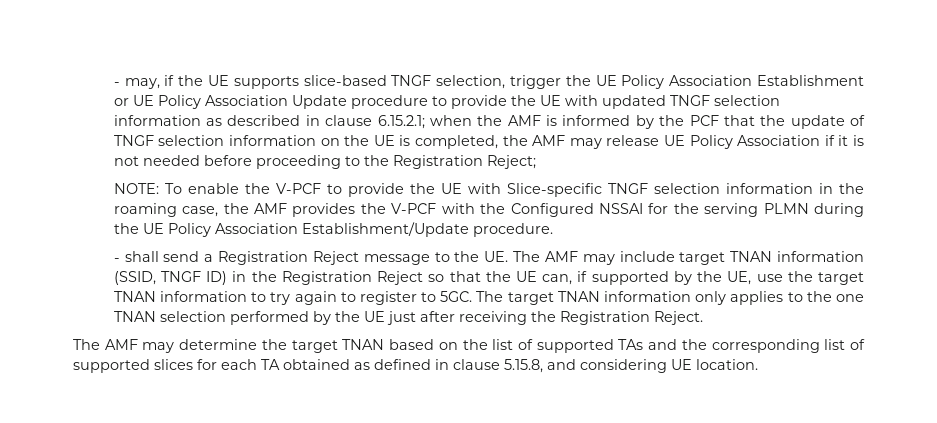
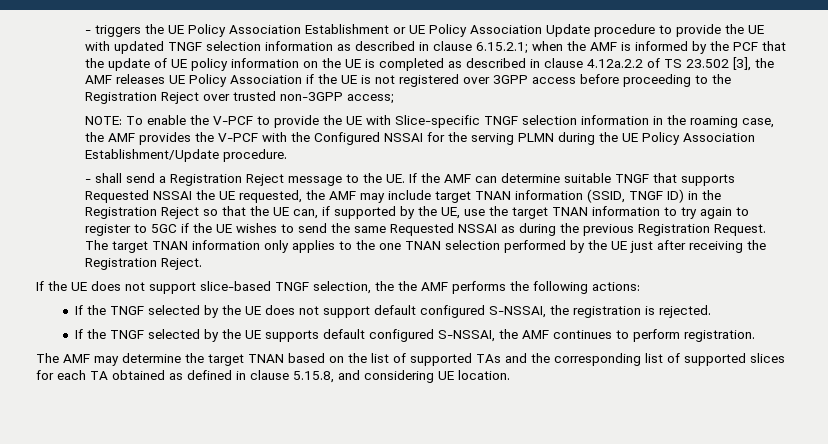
- - may, if the UE supports slice-based TNGF selection, trigger the UE Policy Association Establishment or UE Policy Association Update procedure to provide the UE with updated TNGF selection information as described in clause 6.15.2.1; when the AMF is informed by the PCF that the update of TNGF selection information on the UE is completed, the AMF may release UE Policy Association if it is not needed before proceeding to the Registration Reject;
+ - triggers the UE Policy Association Establishment or UE Policy Association Update procedure to provide the UE with updated TNGF selection information as described in clause 6.15.2.1; when the AMF is informed by the PCF that the update of UE policy information on the UE is completed as described in clause 4.12a.2.2 of TS 23.502 [3], the AMF releases UE Policy Association if the UE is not registered over 3GPP access before proceeding to the Registration Reject over trusted non-3GPP access;
- - shall send a Registration Reject message to the UE. The AMF may include target TNAN information (SSID, TNGF ID) in the Registration Reject so that the UE can, if supported by the UE, use the target TNAN information to try again to register to 5GC.
+ - shall send a Registration Reject message to the UE. If the AMF can determine suitable TNGF that supports Requested NSSAI the UE requested, the AMF may include target TNAN information (SSID, TNGF ID) in the Registration Reject so that the UE can, if supported by the UE, use the target TNAN information to try again to register to 5GC if the UE wishes to send the same Requested NSSAI as during the previous Registration Request.
+ If the UE does not support slice-based TNGF selection, the the AMF performs the following actions:
+ If the TNGF selected by the UE does not support default configured S-NSSAI, the registration is rejected.
+ If the TNGF selected by the UE supports default configured S-NSSAI, the AMF continues to perform registration.

